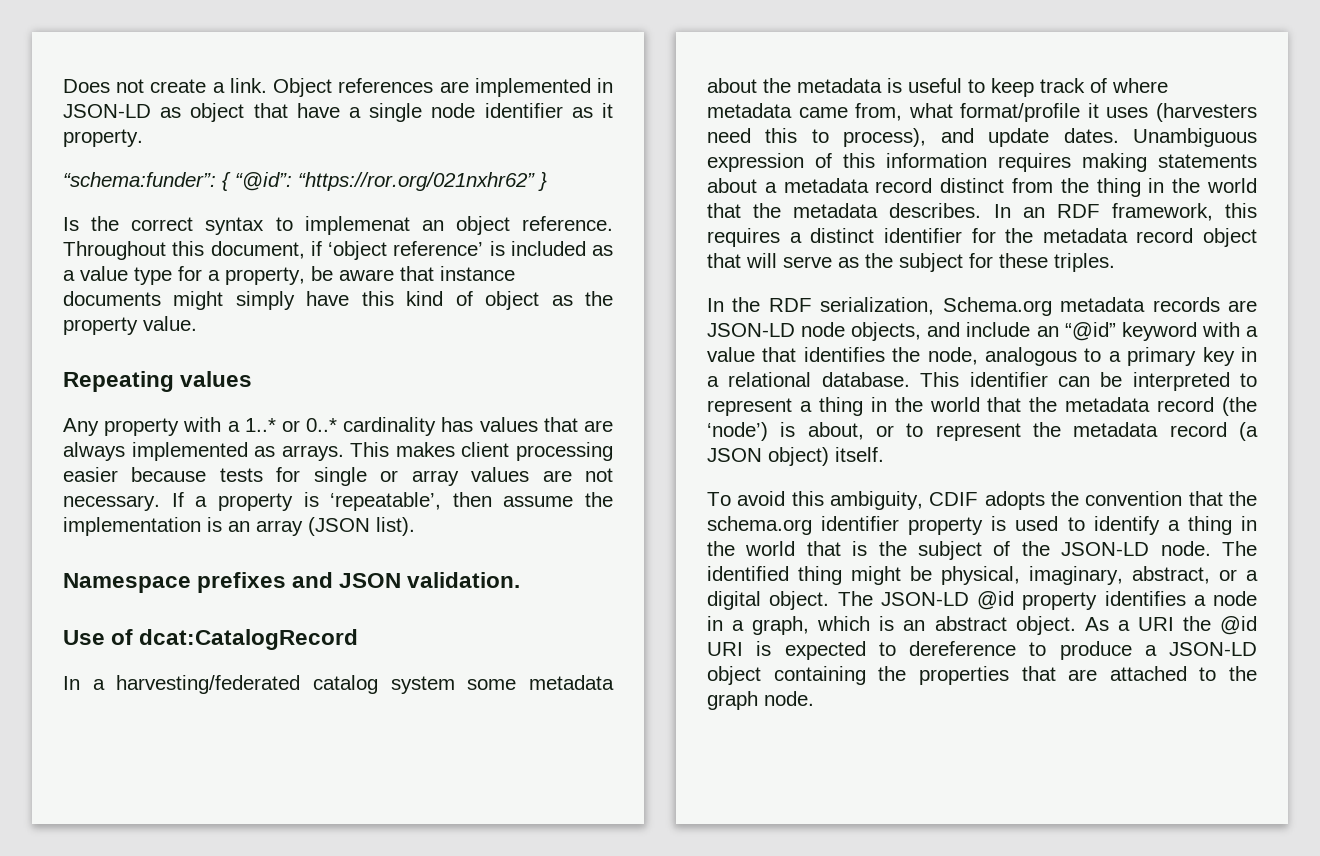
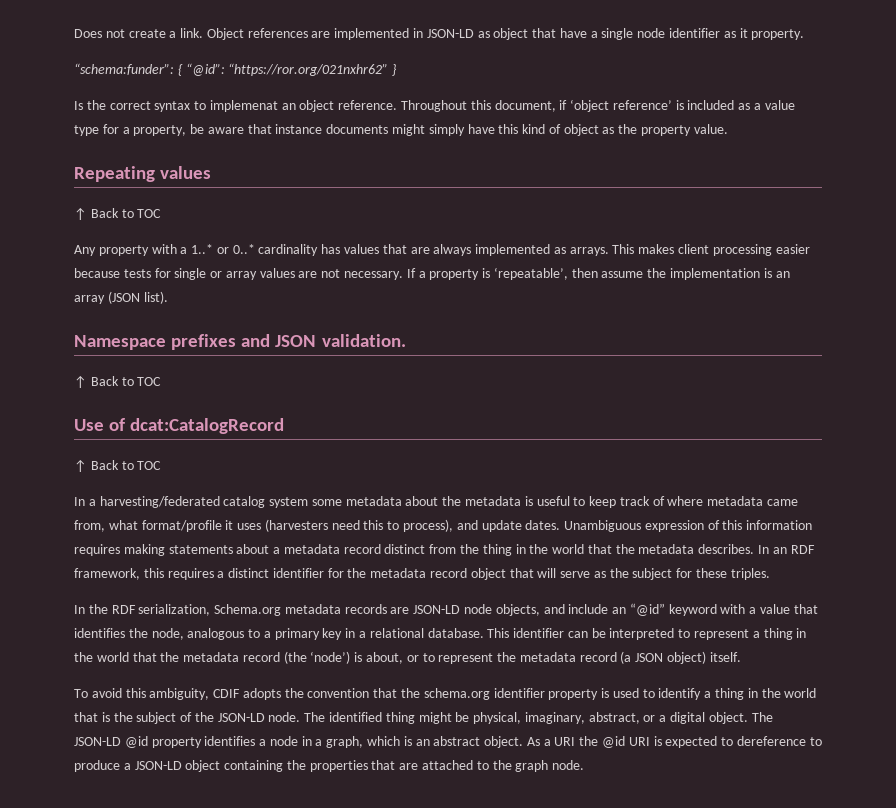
  Repeating values
+ ↑ Back to TOC
  Namespace prefixes and JSON validation.
+ ↑ Back to TOC
  Use of dcat:CatalogRecord
+ ↑ Back to TOC

